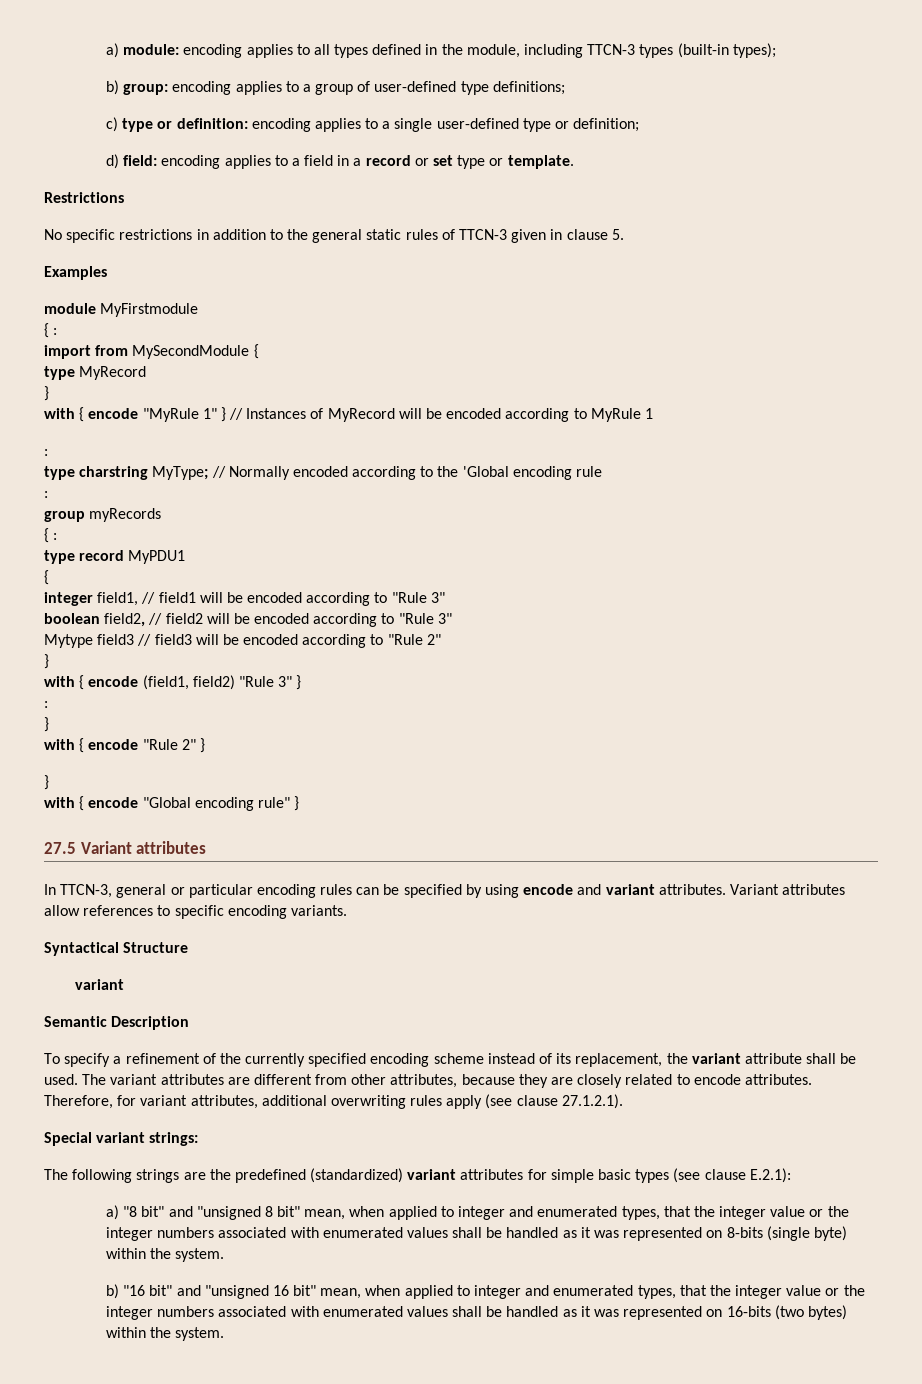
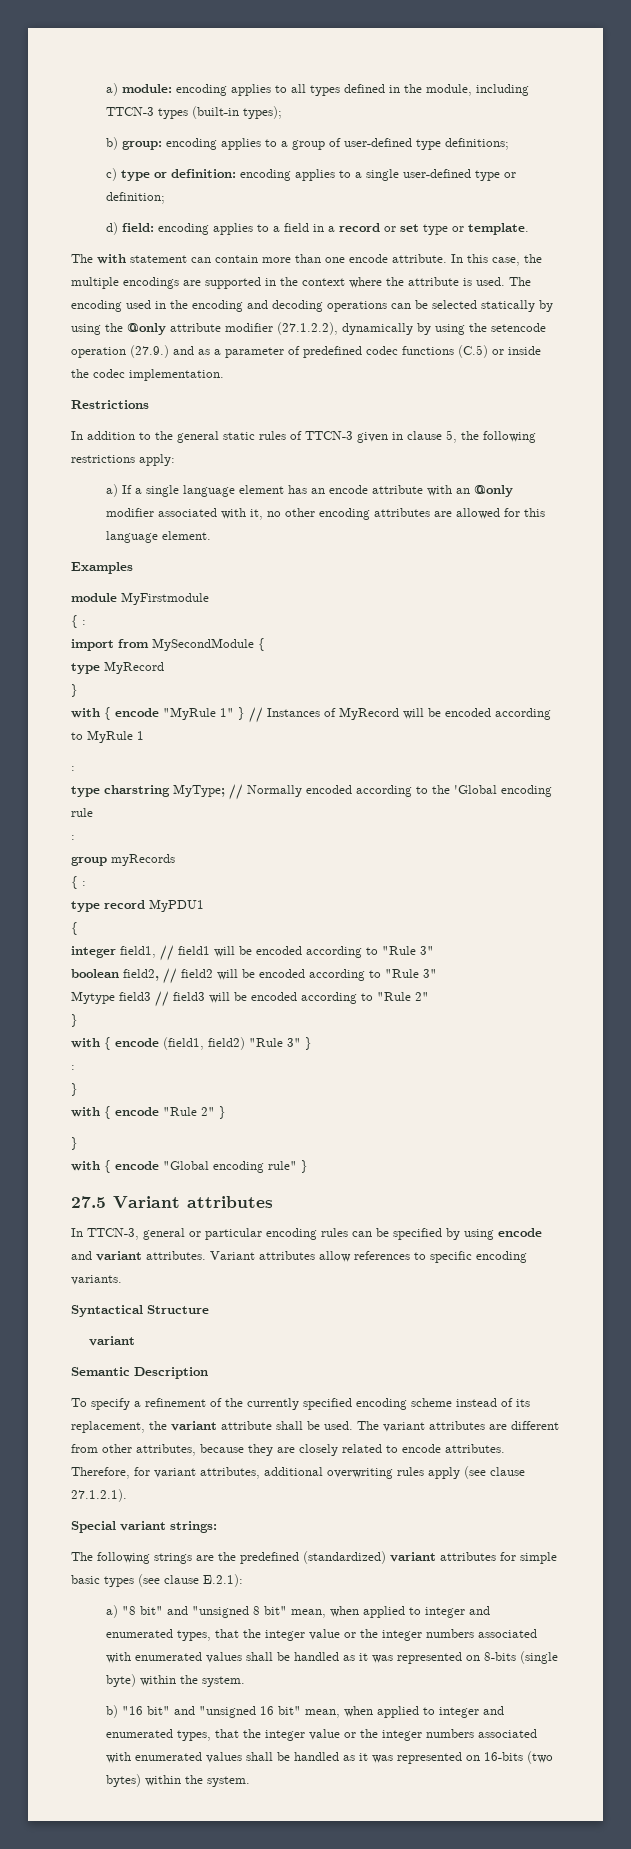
+ The with statement can contain more than one encode attribute. In this case, the multiple encodings are supported in the context where the attribute is used. The encoding used in the encoding and decoding operations can be selected statically by using the @only attribute modifier (27.1.2.2), dynamically by using the setencode operation (27.9.) and as a parameter of predefined codec functions (C.5) or inside the codec implementation.
  Restrictions
- No specific restrictions in addition to the general static rules of TTCN-3 given in clause 5.
+ In addition to the general static rules of TTCN-3 given in clause 5, the following restrictions apply:
+ a) If a single language element has an encode attribute with an @only modifier associated with it, no other encoding attributes are allowed for this language element.

